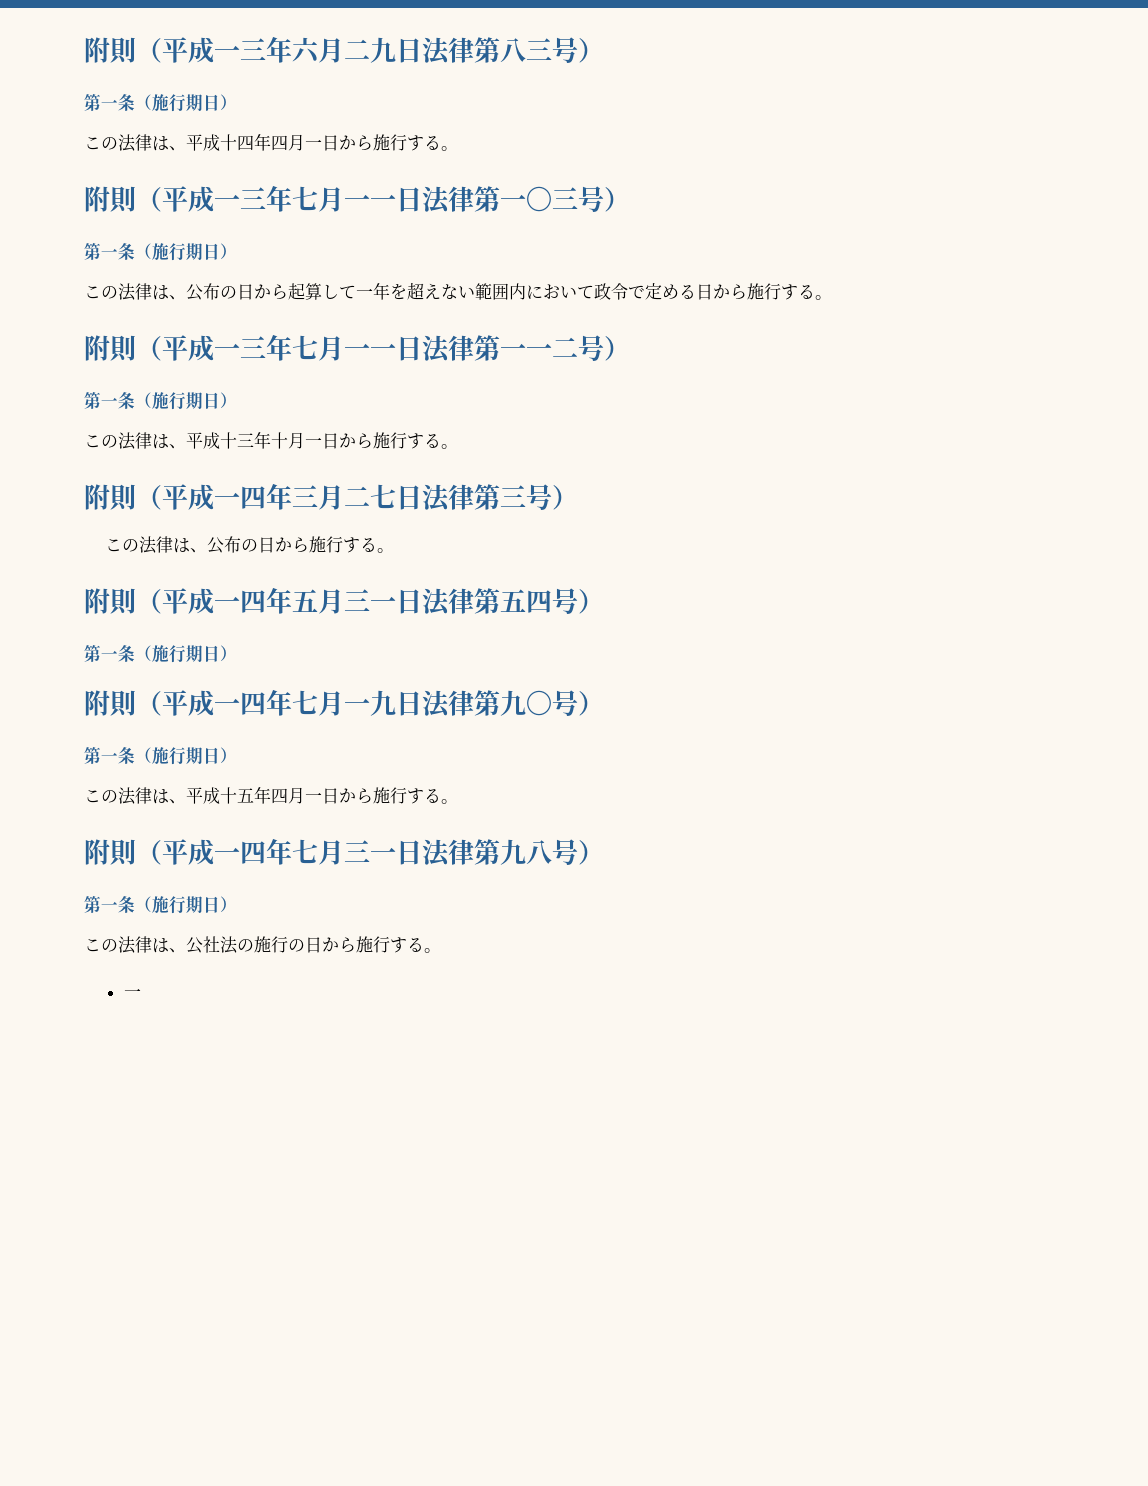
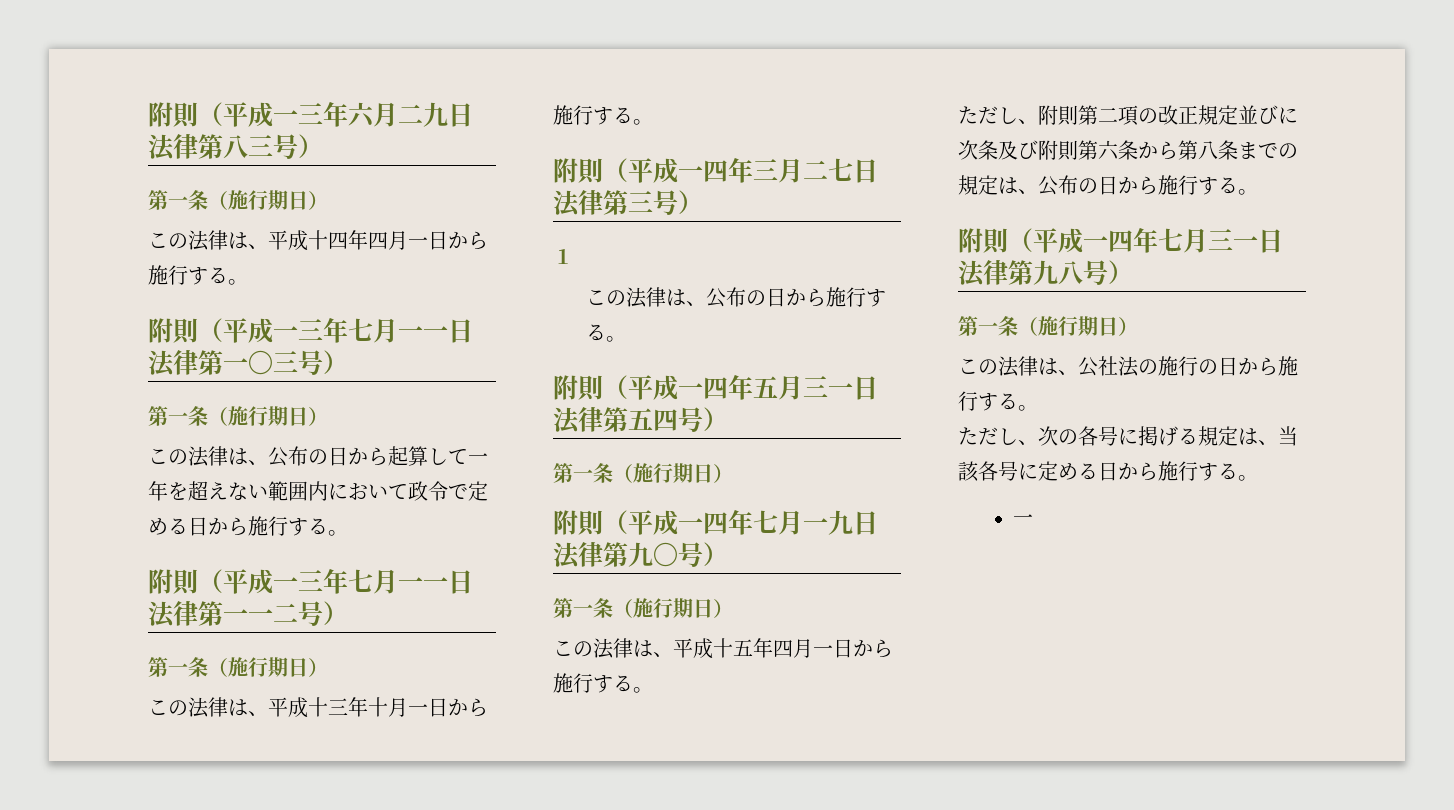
+ １
+ ただし、附則第二項の改正規定並びに次条及び附則第六条から第八条までの規定は、公布の日から施行する。
+ ただし、次の各号に掲げる規定は、当該各号に定める日から施行する。

